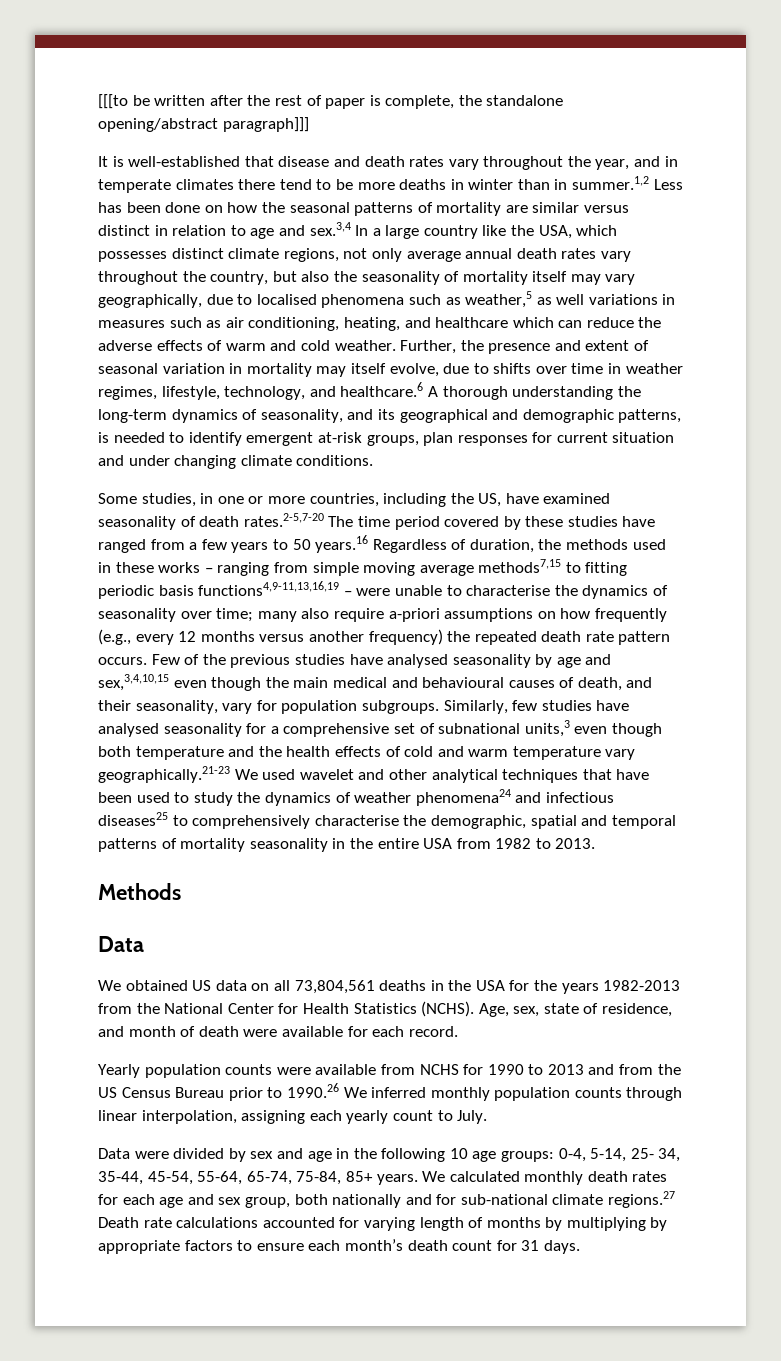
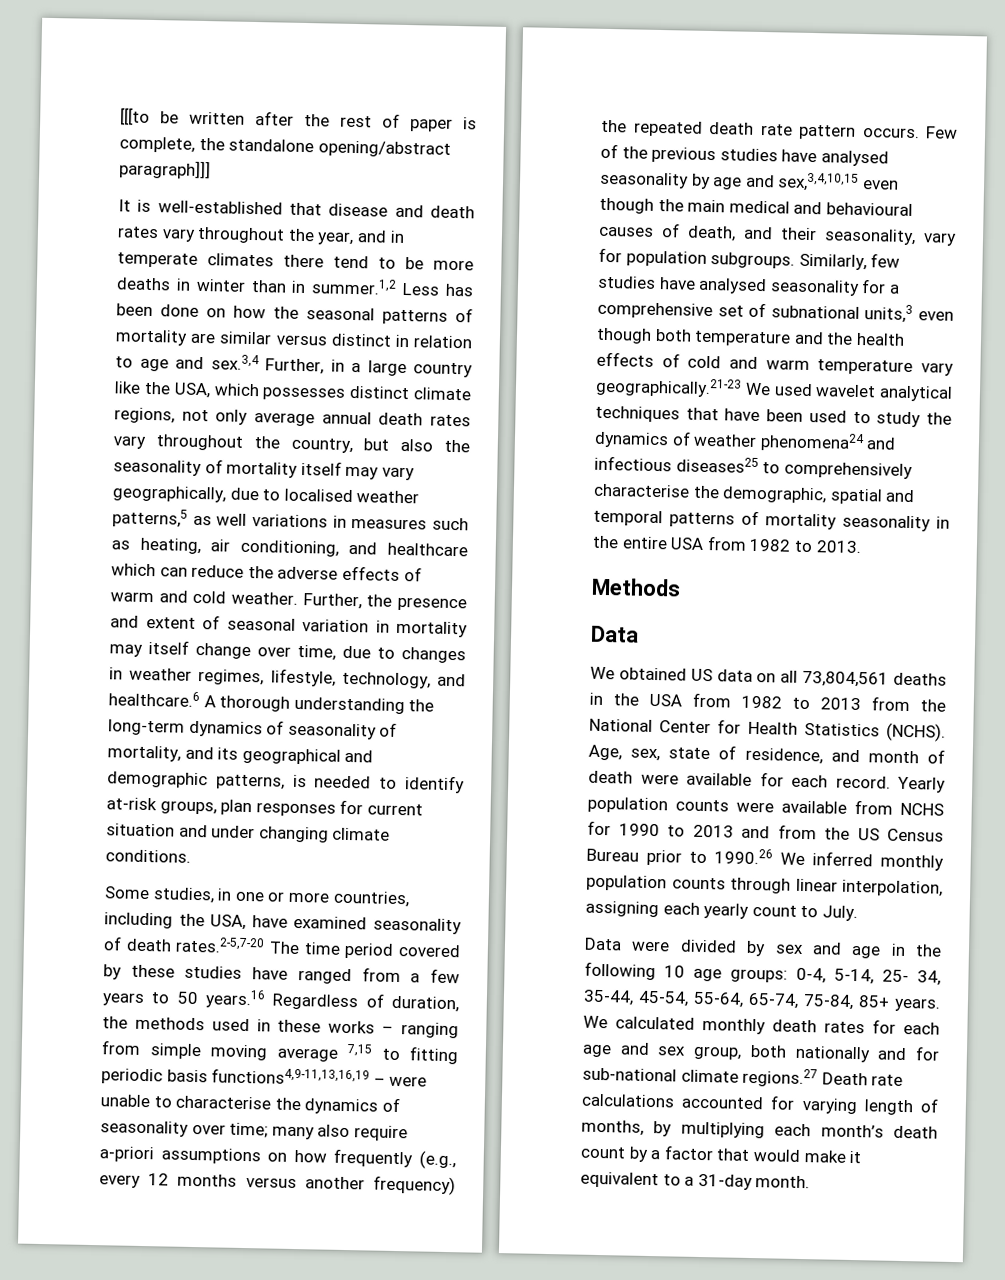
- It is well-established that disease and death rates vary throughout the year, and in temperate climates there tend to be more deaths in winter than in summer.1,2 Less has been done on how the seasonal patterns of mortality are similar versus distinct in relation to age and sex.3,4 In a large country like the USA, which possesses distinct climate regions, not only average annual death rates vary throughout the country, but also the seasonality of mortality itself may vary geographically, due to localised phenomena such as weather,5 as well variations in measures such as air conditioning, heating, and healthcare which can reduce the adverse effects of warm and cold weather.
+ It is well-established that disease and death rates vary throughout the year, and in temperate climates there tend to be more deaths in winter than in summer.1,2 Less has been done on how the seasonal patterns of mortality are similar versus distinct in relation to age and sex.3,4 Further, in a large country like the USA, which possesses distinct climate regions, not only average annual death rates vary throughout the country, but also the seasonality of mortality itself may vary geographically, due to localised weather patterns,5 as well variations in measures such as heating, air conditioning, and healthcare which can reduce the adverse effects of warm and cold weather.
- Further, the presence and extent of seasonal variation in mortality may itself evolve, due to shifts over time in weather regimes, lifestyle, technology, and healthcare.6 A thorough understanding the long-term dynamics of seasonality, and its geographical and demographic patterns, is needed to identify emergent at-risk groups, plan responses for current situation and under changing climate conditions.
+ Further, the presence and extent of seasonal variation in mortality may itself change over time, due to changes in weather regimes, lifestyle, technology, and healthcare.6 A thorough understanding the long-term dynamics of seasonality of mortality, and its geographical and demographic patterns, is needed to identify at-risk groups, plan responses for current situation and under changing climate conditions.
- Some studies, in one or more countries, including the US, have examined seasonality of death rates.2-5,7-20 The time period covered by these studies have ranged from a few years to 50 years.16 Regardless of duration, the methods used in these works – ranging from simple moving average methods7,15 to fitting periodic basis functions4,9-11,13,16,19 – were unable to characterise the dynamics of seasonality over time;
+ Some studies, in one or more countries, including the USA, have examined seasonality of death rates.2-5,7-20 The time period covered by these studies have ranged from a few years to 50 years.16 Regardless of duration, the methods used in these works – ranging from simple moving average 7,15 to fitting periodic basis functions4,9-11,13,16,19 – were unable to characterise the dynamics of seasonality over time;
- Similarly, few studies have analysed seasonality for a comprehensive set of subnational units,3 even though both temperature and the health effects of cold and warm temperature vary geographically.21-23 We used wavelet and other analytical techniques that have been used to study the dynamics of weather phenomena24 and infectious diseases25 to comprehensively characterise the demographic, spatial and temporal patterns of mortality seasonality in the entire USA from 1982 to 2013.
+ Similarly, few studies have analysed seasonality for a comprehensive set of subnational units,3 even though both temperature and the health effects of cold and warm temperature vary geographically.21-23 We used wavelet analytical techniques that have been used to study the dynamics of weather phenomena24 and infectious diseases25 to comprehensively characterise the demographic, spatial and temporal patterns of mortality seasonality in the entire USA from 1982 to 2013.
- We obtained US data on all 73,804,561 deaths in the USA for the years 1982-2013 from the National Center for Health Statistics (NCHS).
+ We obtained US data on all 73,804,561 deaths in the USA from 1982 to 2013 from the National Center for Health Statistics (NCHS).
- Age, sex, state of residence, and month of death were available for each record.
- Yearly population counts were available from NCHS for 1990 to 2013 and from the US Census Bureau prior to 1990.26 We inferred monthly population counts through linear interpolation, assigning each yearly count to July.
+ Age, sex, state of residence, and month of death were available for each record. Yearly population counts were available from NCHS for 1990 to 2013 and from the US Census Bureau prior to 1990.26 We inferred monthly population counts through linear interpolation, assigning each yearly count to July.
- We calculated monthly death rates for each age and sex group, both nationally and for sub-national climate regions.27 Death rate calculations accounted for varying length of months by multiplying by appropriate factors to ensure each month’s death count for 31 days.
+ We calculated monthly death rates for each age and sex group, both nationally and for sub-national climate regions.27 Death rate calculations accounted for varying length of months, by multiplying each month’s death count by a factor that would make it equivalent to a 31-day month.

